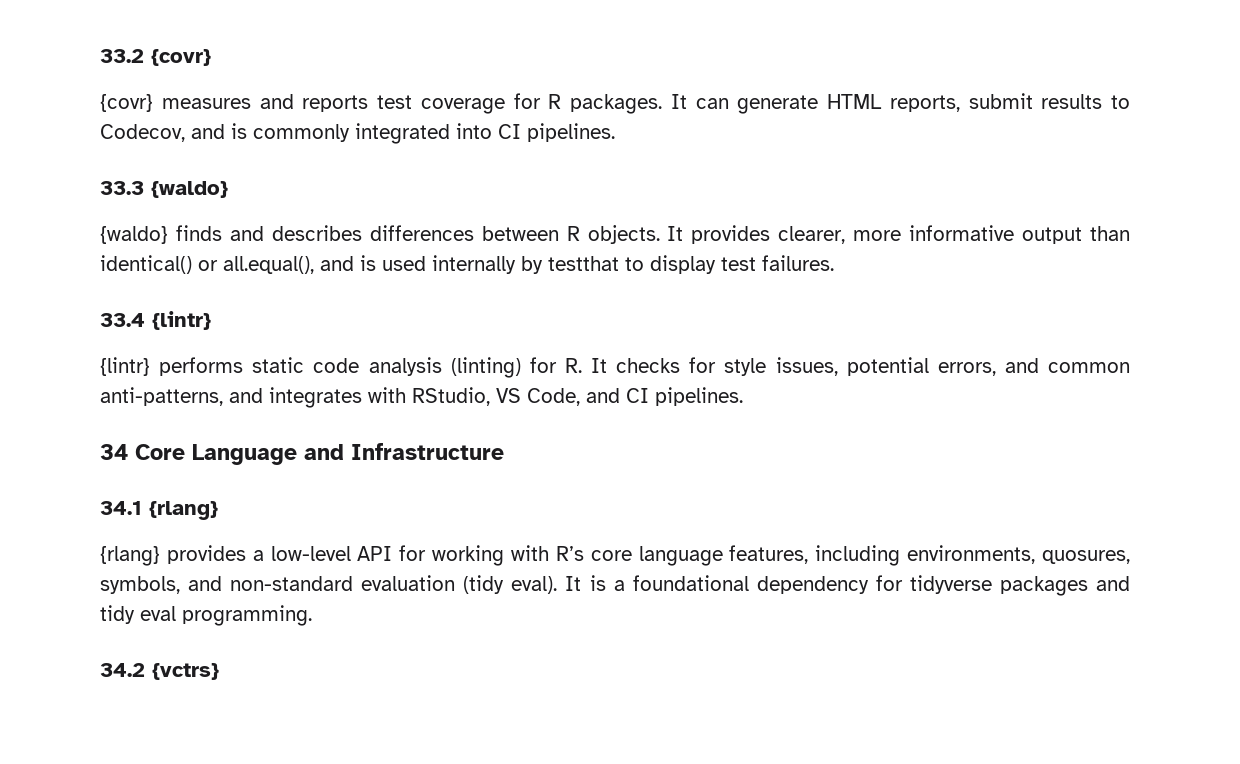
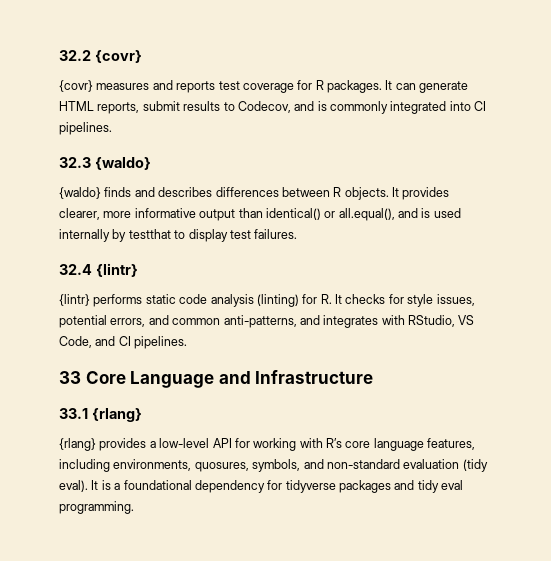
- 33.2 {covr}
+ 32.2 {covr}
- 33.3 {waldo}
+ 32.3 {waldo}
- 33.4 {lintr}
+ 32.4 {lintr}
- 34 Core Language and Infrastructure
+ 33 Core Language and Infrastructure
- 34.1 {rlang}
+ 33.1 {rlang}
- 34.2 {vctrs}

